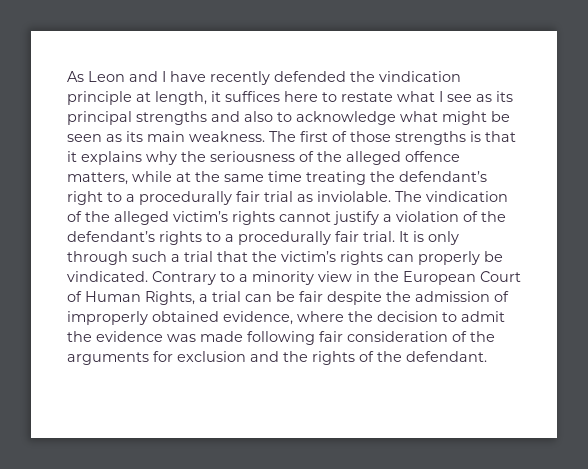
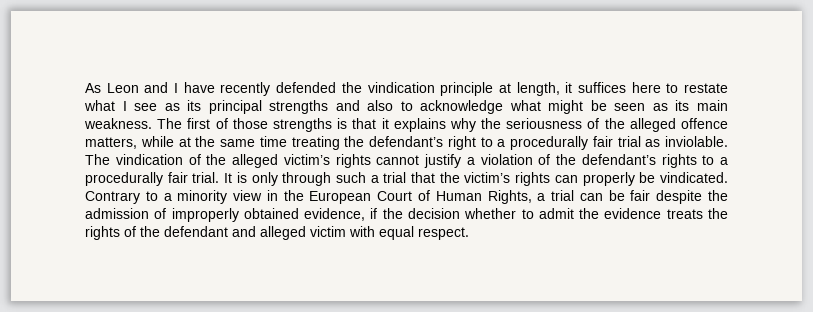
- Contrary to a minority view in the European Court of Human Rights, a trial can be fair despite the admission of improperly obtained evidence, where the decision to admit the evidence was made following fair consideration of the arguments for exclusion and the rights of the defendant.
+ Contrary to a minority view in the European Court of Human Rights, a trial can be fair despite the admission of improperly obtained evidence, if the decision whether to admit the evidence treats the rights of the defendant and alleged victim with equal respect.

